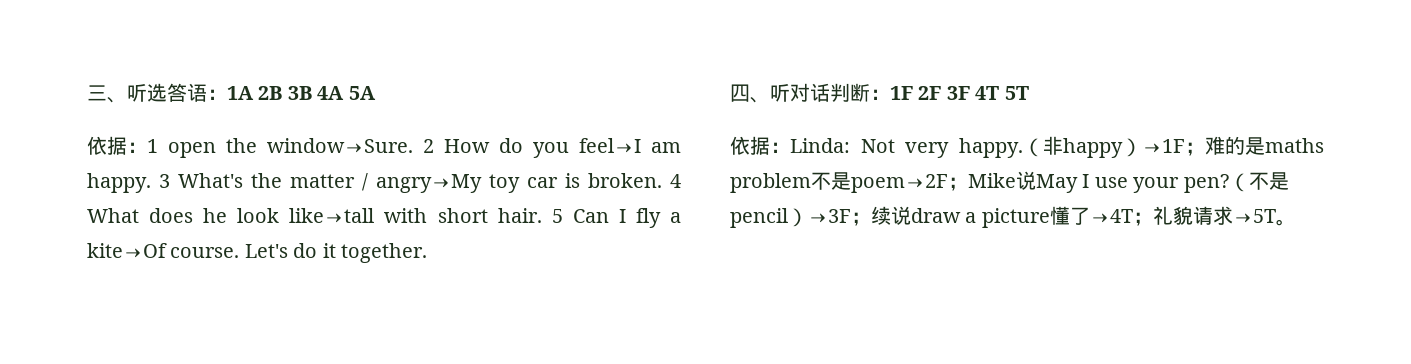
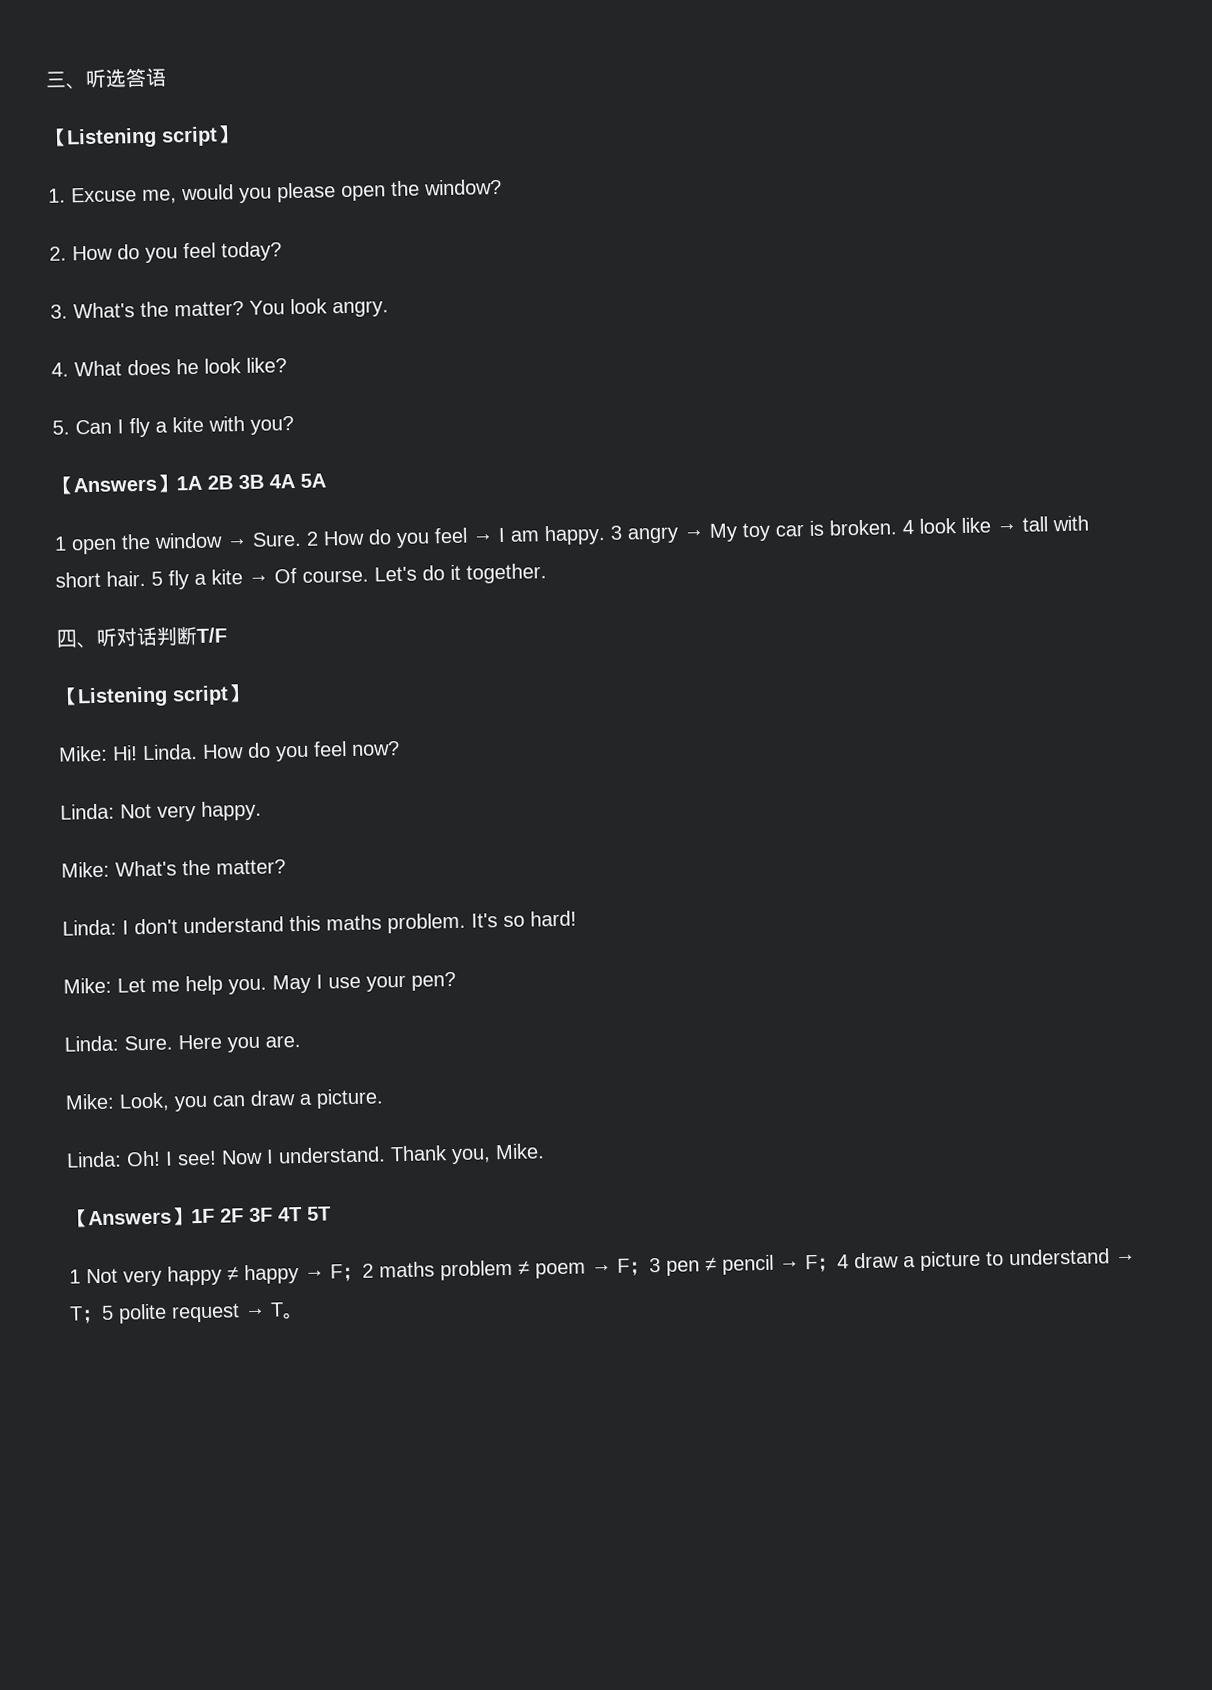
- 三、听选答语：1A 2B 3B 4A 5A
+ 三、听选答语
+ 【Listening script】
+ 1. Excuse me, would you please open the window?
+ 2. How do you feel today?
+ 3. What's the matter? You look angry.
+ 4. What does he look like?
+ 5. Can I fly a kite with you?
+ 【Answers】1A 2B 3B 4A 5A
- 依据：1 open the window→Sure.
+ 1 open the window → Sure.
- 2 How do you feel→I am happy. 3 What's the matter / angry→My toy car is broken.
+ 2 How do you feel → I am happy. 3 angry → My toy car is broken.
- 4 What does he look like→tall with short hair. 5 Can I fly a kite→Of course.
+ 4 look like → tall with short hair. 5 fly a kite → Of course.
- 四、听对话判断：1F 2F 3F 4T 5T
+ 四、听对话判断T/F
+ 【Listening script】
+ Mike: Hi! Linda. How do you feel now?
+ Linda: Not very happy.
+ Mike: What's the matter?
+ Linda: I don't understand this maths problem. It's so hard!
+ Mike: Let me help you. May I use your pen?
+ Linda: Sure. Here you are.
+ Mike: Look, you can draw a picture.
+ Linda: Oh! I see! Now I understand. Thank you, Mike.
+ 【Answers】1F 2F 3F 4T 5T
- 依据：Linda: Not very happy.（非happy）→1F；难的是maths problem不是poem→2F；Mike说May I use your pen?（不是pencil）→3F；续说draw a picture懂了→4T；礼貌请求→5T。
+ 1 Not very happy ≠ happy → F；2 maths problem ≠ poem → F；3 pen ≠ pencil → F；4 draw a picture to understand → T；5 polite request → T。

